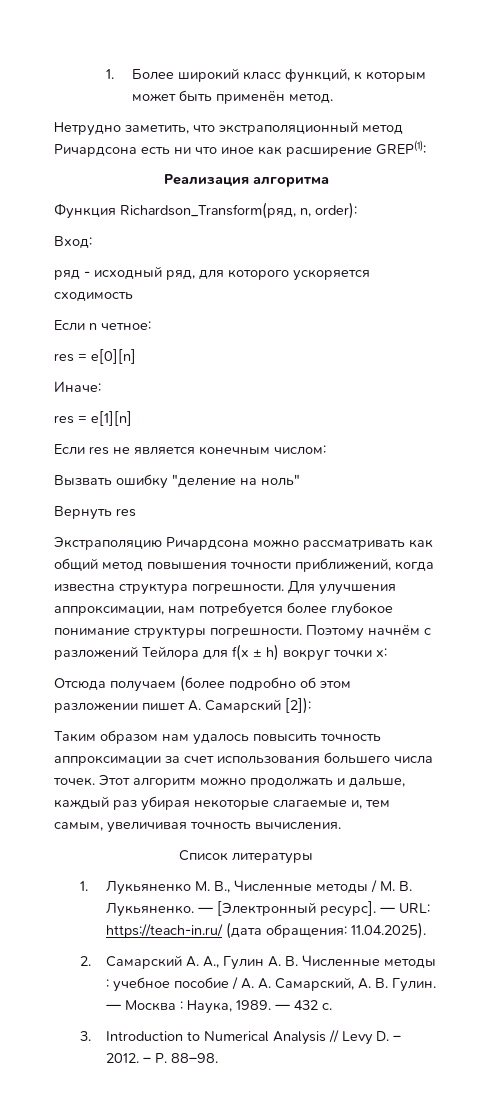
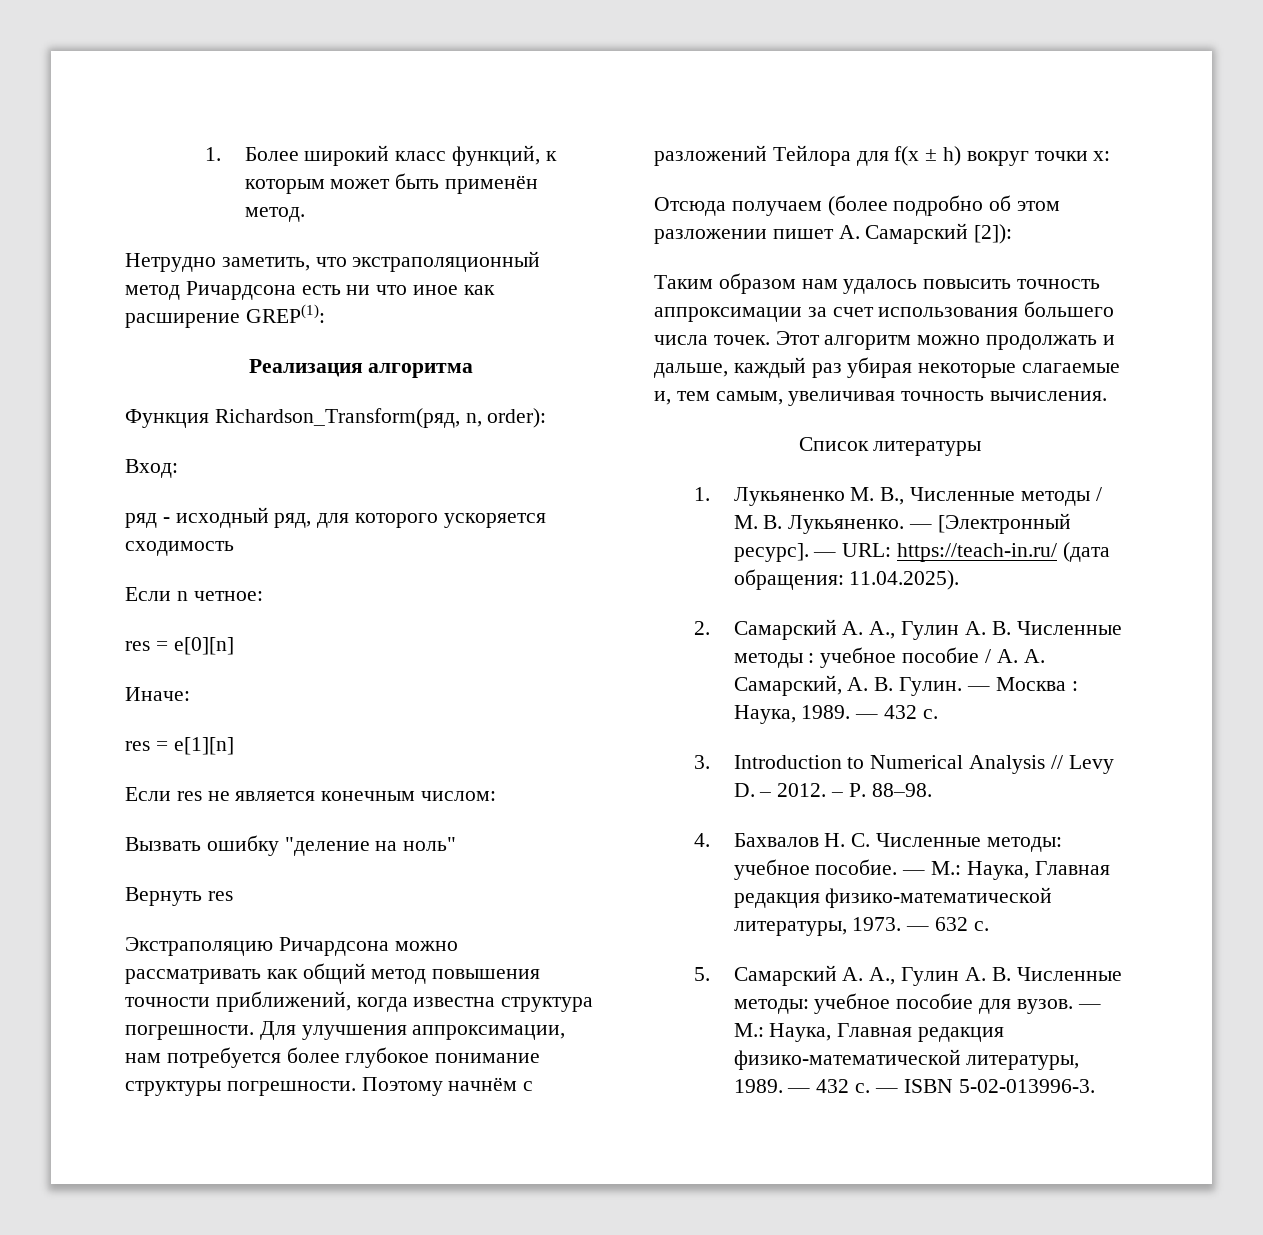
+ 4. Бахвалов Н. С. Численные методы: учебное пособие. — М.: Наука, Главная редакция физико-математической литературы, 1973. — 632 с.
+ 5. Самарский А. А., Гулин А. В. Численные методы: учебное пособие для вузов. — М.: Наука, Главная редакция физико-математической литературы, 1989. — 432 с. — ISBN 5-02-013996-3.

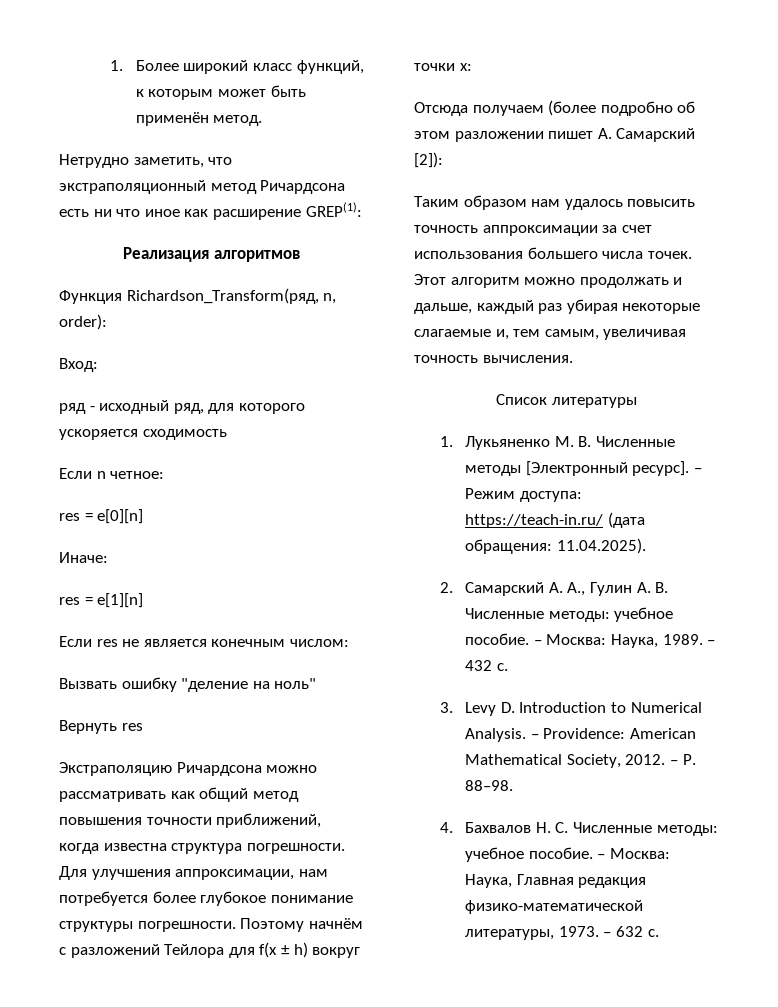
- Реализация алгоритма
+ Реализация алгоритмов
- 1. Лукьяненко М. В., Численные методы / М. В. Лукьяненко. — [Электронный ресурс]. — URL: https://teach-in.ru/ (дата обращения: 11.04.2025).
+ 1. Лукьяненко М. В. Численные методы [Электронный ресурс]. – Режим доступа: https://teach-in.ru/ (дата обращения: 11.04.2025).
- 2. Самарский А. А., Гулин А. В. Численные методы : учебное пособие / А. А. Самарский, А. В. Гулин. — Москва : Наука, 1989. — 432 с.
+ 2. Самарский А. А., Гулин А. В. Численные методы: учебное пособие. – Москва: Наука, 1989. – 432 с.
- 3. Introduction to Numerical Analysis // Levy D. – 2012.
+ 3. Levy D. Introduction to Numerical Analysis. – Providence: American Mathematical Society, 2012.
- — М.: Наука, Главная редакция физико-математической литературы, 1973.
+ – Москва: Наука, Главная редакция физико-математической литературы, 1973.
- — 632 с.
+ – 632 с.
- 5. Самарский А. А., Гулин А. В. Численные методы: учебное пособие для вузов. — М.: Наука, Главная редакция физико-математической литературы, 1989. — 432 с. — ISBN 5-02-013996-3.

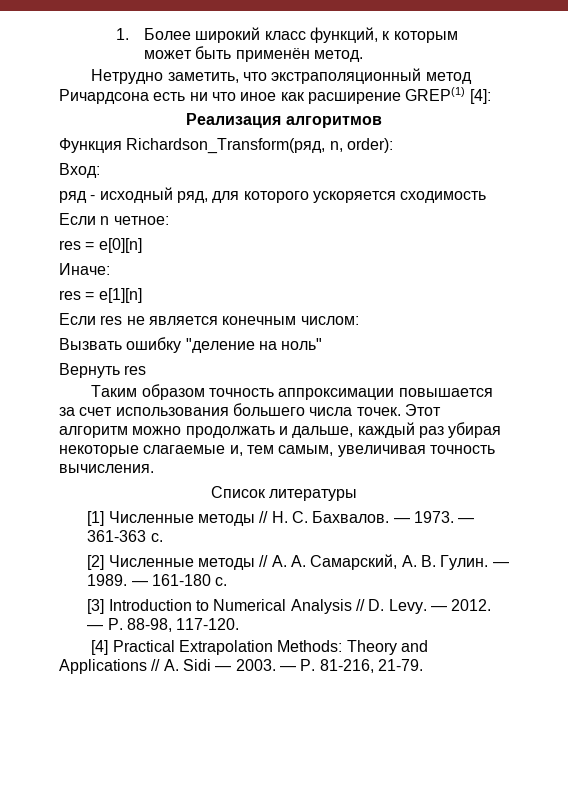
- Нетрудно заметить, что экстраполяционный метод Ричардсона есть ни что иное как расширение GREP(1):
+ Нетрудно заметить, что экстраполяционный метод Ричардсона есть ни что иное как расширение GREP(1) [4]:
- Экстраполяцию Ричардсона можно рассматривать как общий метод повышения точности приближений, когда известна структура погрешности. Для улучшения аппроксимации, нам потребуется более глубокое понимание структуры погрешности. Поэтому начнём с разложений Тейлора для f(x ± h) вокруг точки x:
- Отсюда получаем (более подробно об этом разложении пишет А. Самарский [2]):
- Таким образом нам удалось повысить точность аппроксимации за счет использования большего числа точек.
+ Таким образом точность аппроксимации повышается за счет использования большего числа точек.
- 1. Лукьяненко М. В. Численные методы [Электронный ресурс]. – Режим доступа: https://teach-in.ru/ (дата обращения: 11.04.2025).
- 2. Самарский А. А., Гулин А. В. Численные методы: учебное пособие. – Москва: Наука, 1989. – 432 с.
- 3. Levy D. Introduction to Numerical Analysis. – Providence: American Mathematical Society, 2012. – P. 88–98.
- 4. Бахвалов Н. С. Численные методы: учебное пособие. – Москва: Наука, Главная редакция физико-математической литературы, 1973. – 632 с.
+ [1] Численные методы // Н. С. Бахвалов. — 1973. — 361-363 с.
+ [2] Численные методы // А. А. Самарский, А. В. Гулин. — 1989. — 161-180 с.
+ [3] Introduction to Numerical Analysis // D. Levy. — 2012. — P. 88-98, 117-120.
+ [4] Practical Extrapolation Methods: Theory and Applications // A. Sidi — 2003. — P. 81-216, 21-79.

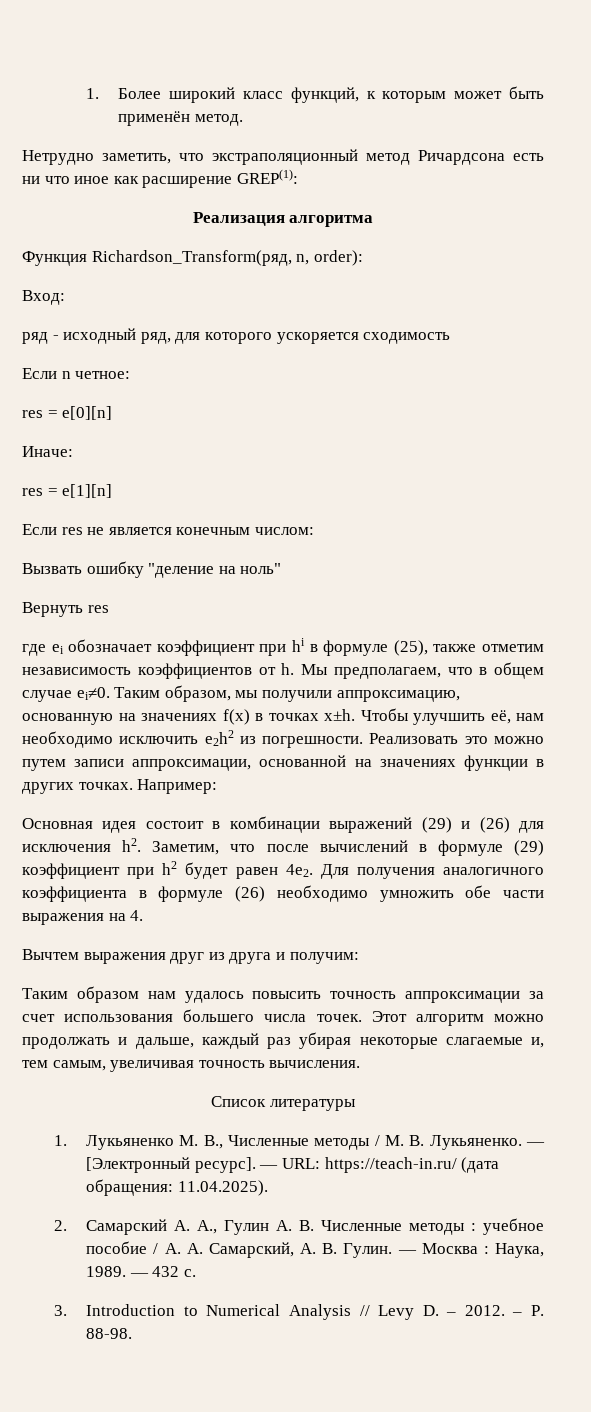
- Нетрудно заметить, что экстраполяционный метод Ричардсона есть ни что иное как расширение GREP(1) [4]:
+ Нетрудно заметить, что экстраполяционный метод Ричардсона есть ни что иное как расширение GREP(1):
- Реализация алгоритмов
+ Реализация алгоритма
+ где еi обозначает коэффициент при hi в формуле (25), также отметим независимость коэффициентов от h. Мы предполагаем, что в общем случае ei≠0. Таким образом, мы получили аппроксимацию, основанную на значениях f(x) в точках x±h. Чтобы улучшить её, нам необходимо исключить e2h2 из погрешности. Реализовать это можно путем записи аппроксимации, основанной на значениях функции в других точках. Например:
+ Основная идея состоит в комбинации выражений (29) и (26) для исключения h2. Заметим, что после вычислений в формуле (29) коэффициент при h2 будет равен 4e2. Для получения аналогичного коэффициента в формуле (26) необходимо умножить обе части выражения на 4.
+ Вычтем выражения друг из друга и получим:
- Таким образом точность аппроксимации повышается за счет использования большего числа точек.
+ Таким образом нам удалось повысить точность аппроксимации за счет использования большего числа точек.
- [1] Численные методы // Н. С. Бахвалов. — 1973. — 361-363 с.
- [2] Численные методы // А. А. Самарский, А. В. Гулин.
+ 1. Лукьяненко М. В., Численные методы / М. В. Лукьяненко. — [Электронный ресурс]. — URL: https://teach-in.ru/ (дата обращения: 11.04.2025).
+ 2. Самарский А. А., Гулин А. В. Численные методы : учебное пособие / А. А. Самарский, А. В. Гулин.
- — 1989.
+ — Москва : Наука, 1989.
- — 161-180 с.
- [3] Introduction to Numerical Analysis // D. Levy. — 2012. — P. 88-98, 117-120.
- [4] Practical Extrapolation Methods: Theory and Applications // A. Sidi — 2003. — P. 81-216, 21-79.
+ — 432 с.
+ 3. Introduction to Numerical Analysis // Levy D. – 2012. – P. 88-98.

